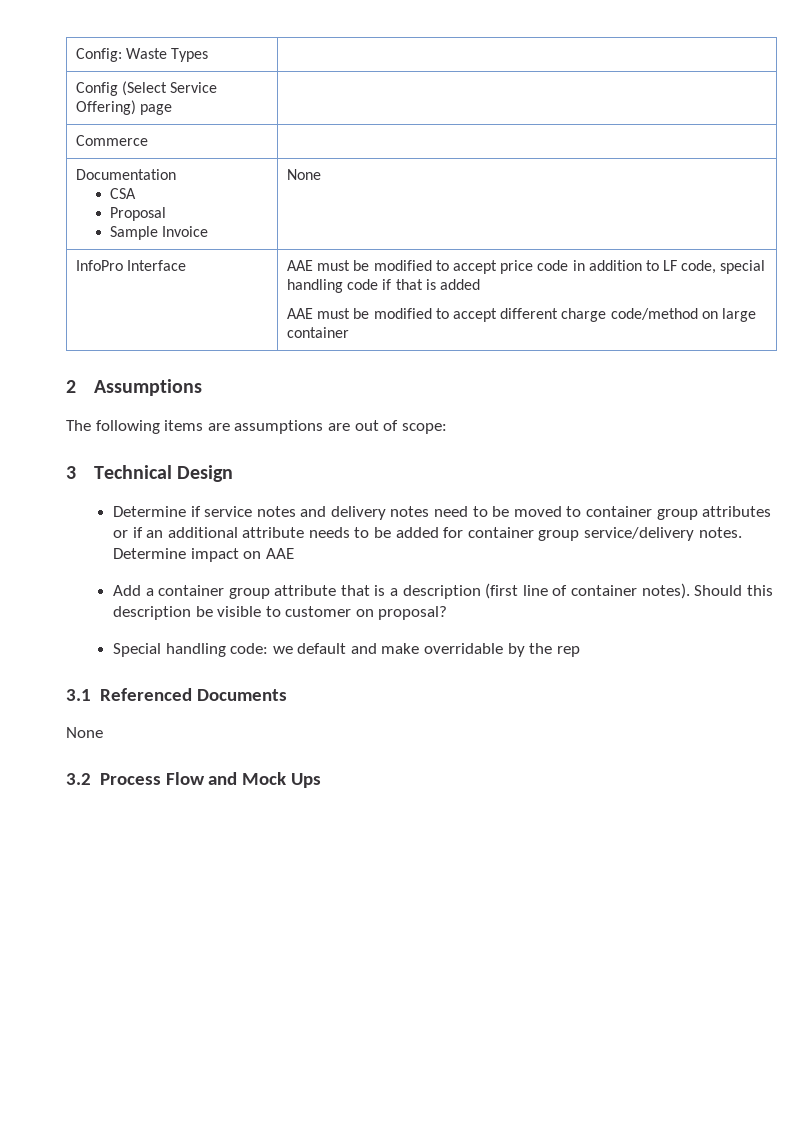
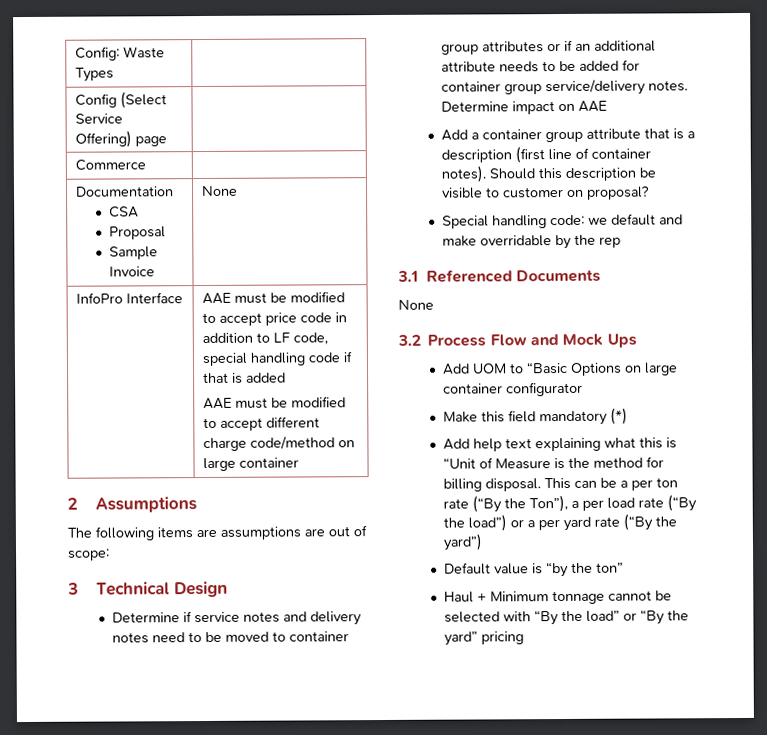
+ Add UOM to “Basic Options on large container configurator
+ Make this field mandatory (*)
+ Add help text explaining what this is “Unit of Measure is the method for billing disposal. This can be a per ton rate (“By the Ton”), a per load rate (“By the load”) or a per yard rate (“By the yard”)
+ Default value is “by the ton”
+ Haul + Minimum tonnage cannot be selected with “By the load” or “By the yard” pricing

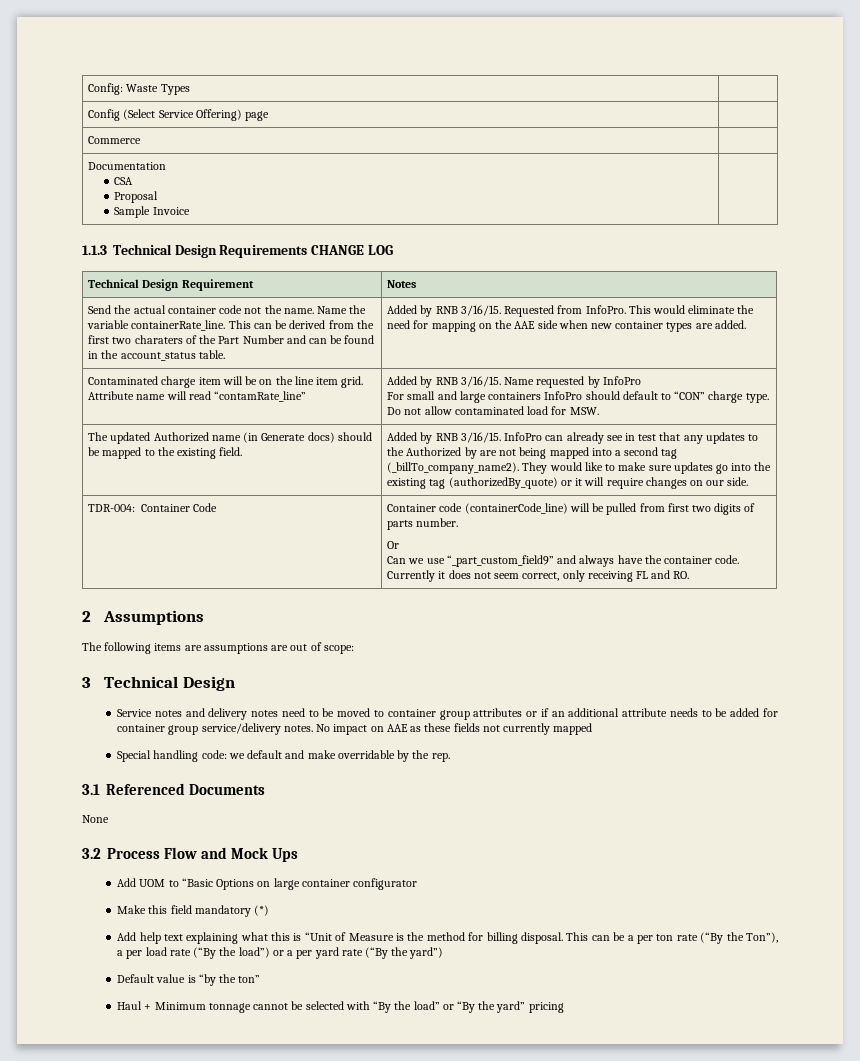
  Documentation
  CSA
  Proposal
- Sample Invoice | None
- InfoPro Interface | AAE must be modified to accept price code in addition to LF code, special handling code if that is added
- AAE must be modified to accept different charge code/method on large container
+ Sample Invoice |
+ 1.1.3 Technical Design Requirements CHANGE LOG
+ Technical Design Requirement | Notes
+ Send the actual container code not the name. Name the variable containerRate_line. This can be derived from the first two charaters of the Part Number and can be found in the account_status table. | Added by RNB 3/16/15. Requested from InfoPro. This would eliminate the need for mapping on the AAE side when new container types are added.
+ Contaminated charge item will be on the line item grid. Attribute name will read “contamRate_line” | Added by RNB 3/16/15. Name requested by InfoPro
+ For small and large containers InfoPro should default to “CON” charge type. Do not allow contaminated load for MSW.
+ The updated Authorized name (in Generate docs) should be mapped to the existing field. | Added by RNB 3/16/15. InfoPro can already see in test that any updates to the Authorized by are not being mapped into a second tag (_billTo_company_name2). They would like to make sure updates go into the existing tag (authorizedBy_quote) or it will require changes on our side.
+ TDR-004: Container Code | Container code (containerCode_line) will be pulled from first two digits of parts number.
+ Or
+ Can we use “_part_custom_field9” and always have the container code. Currently it does not seem correct, only receiving FL and RO.
- Determine if service notes and delivery notes need to be moved to container group attributes or if an additional attribute needs to be added for container group service/delivery notes.
+ Service notes and delivery notes need to be moved to container group attributes or if an additional attribute needs to be added for container group service/delivery notes.
- Determine impact on AAE
- Add a container group attribute that is a description (first line of container notes). Should this description be visible to customer on proposal?
+ No impact on AAE as these fields not currently mapped
- Special handling code: we default and make overridable by the rep
+ Special handling code: we default and make overridable by the rep.

